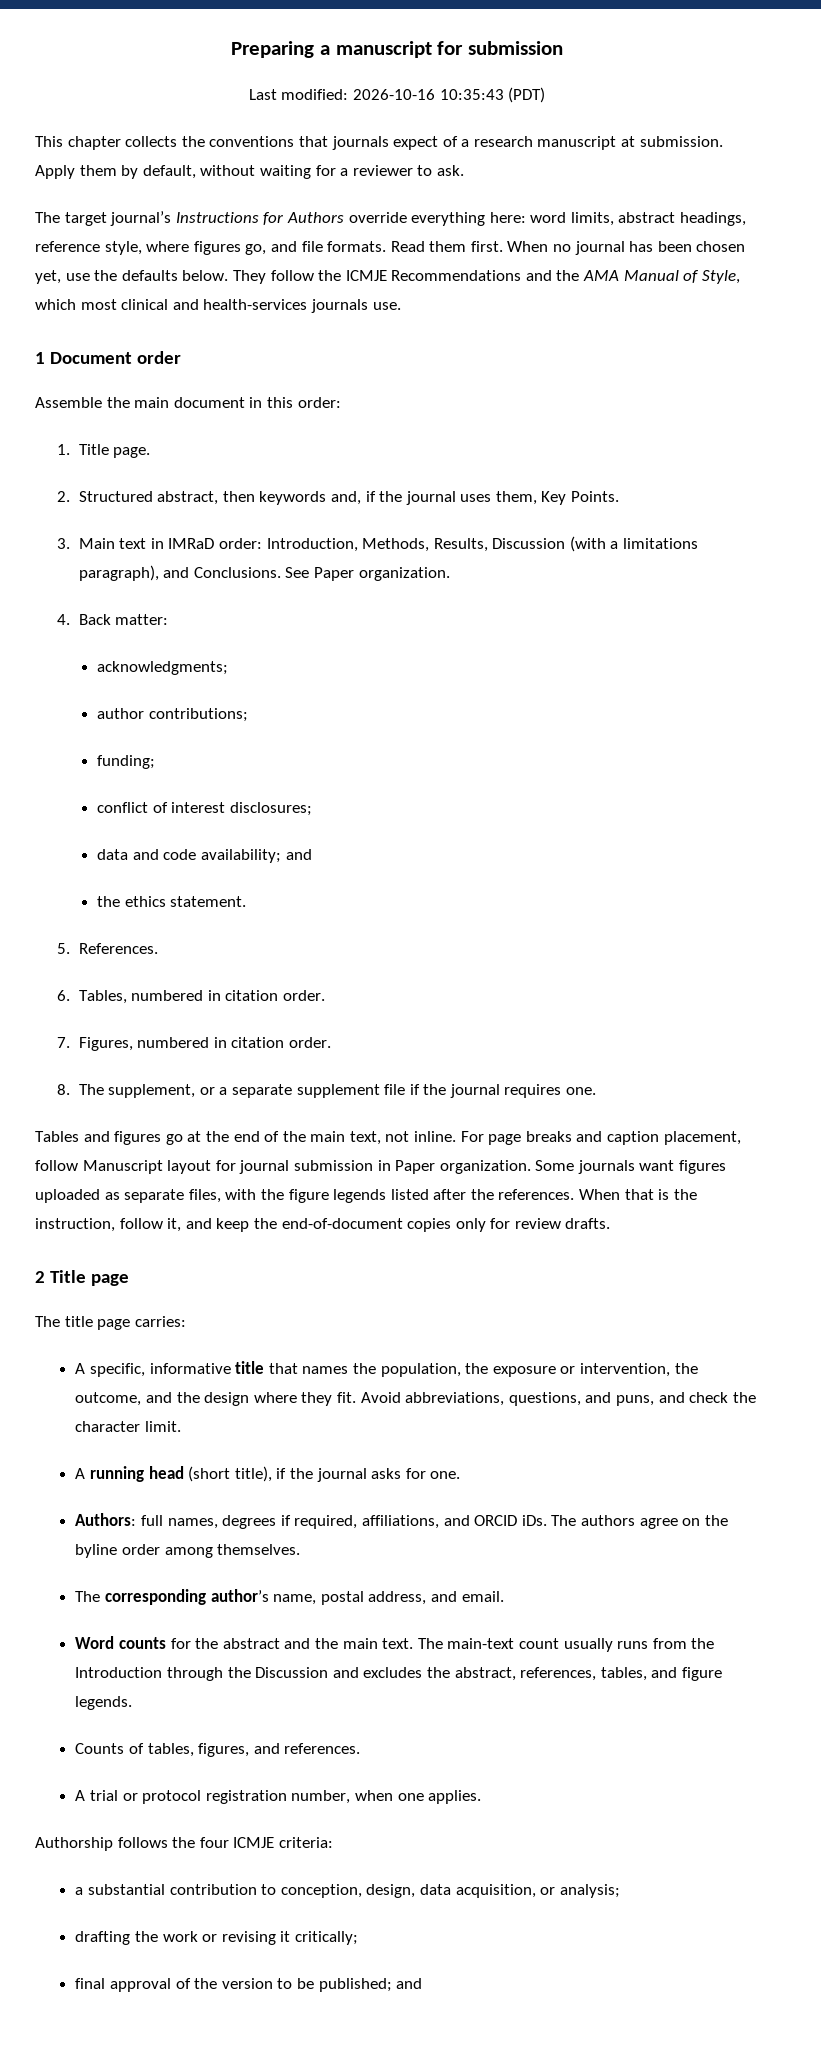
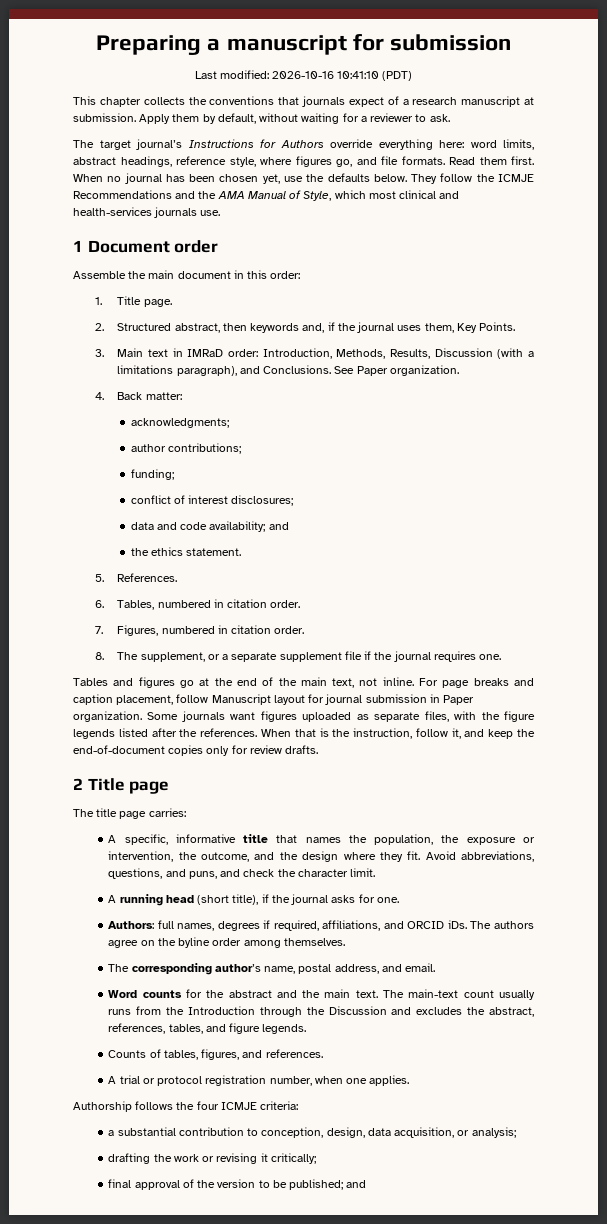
- Last modified: 2026-10-16 10:35:43 (PDT)
+ Last modified: 2026-10-16 10:41:10 (PDT)

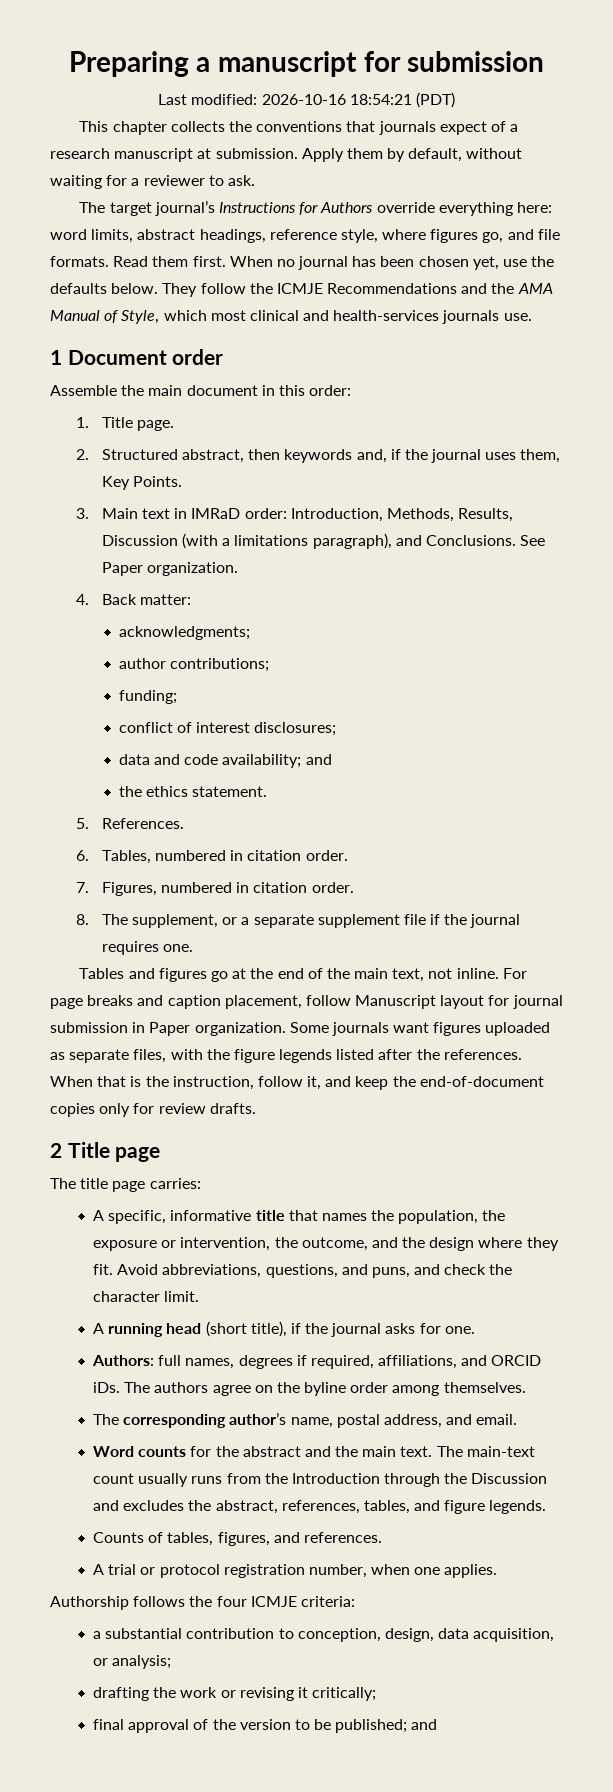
- Last modified: 2026-10-16 10:41:10 (PDT)
+ Last modified: 2026-10-16 18:54:21 (PDT)

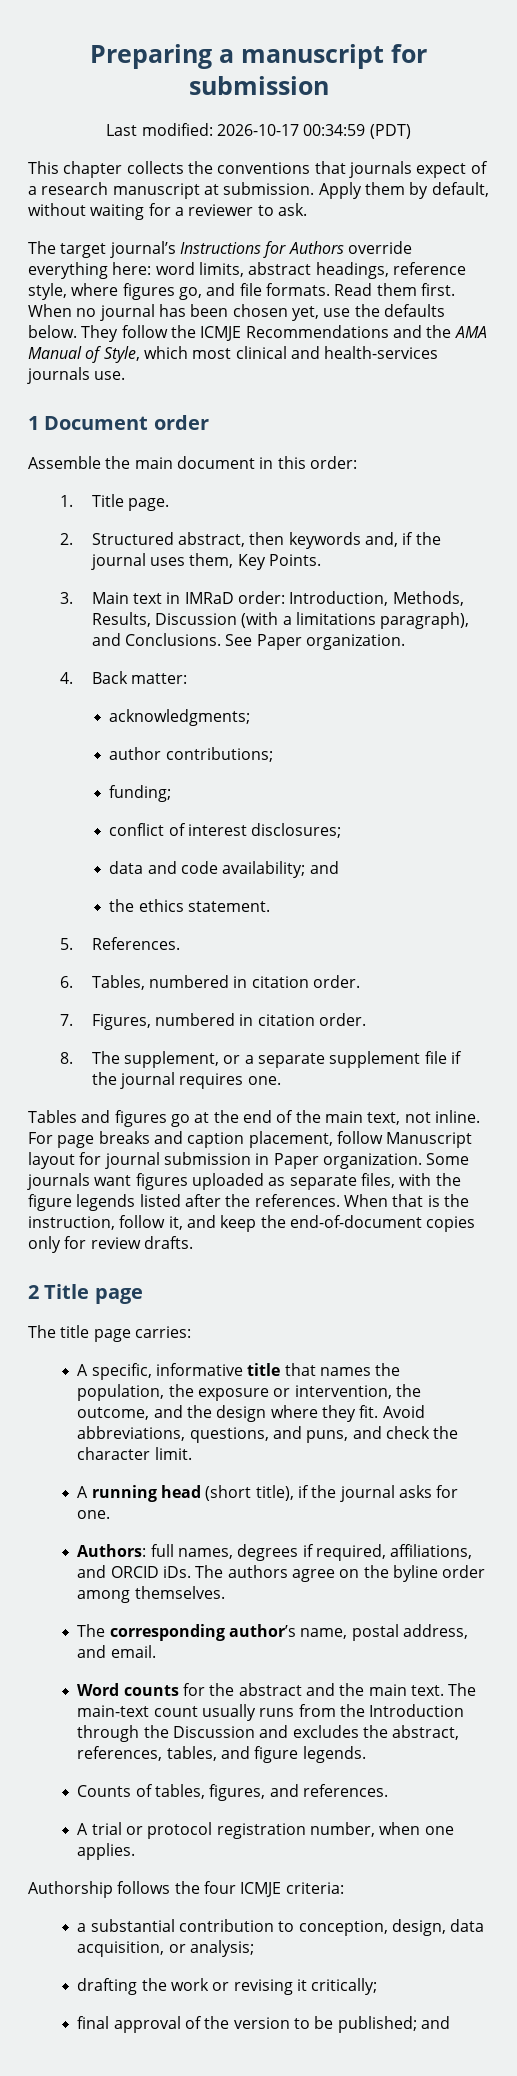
- Last modified: 2026-10-16 18:54:21 (PDT)
+ Last modified: 2026-10-17 00:34:59 (PDT)

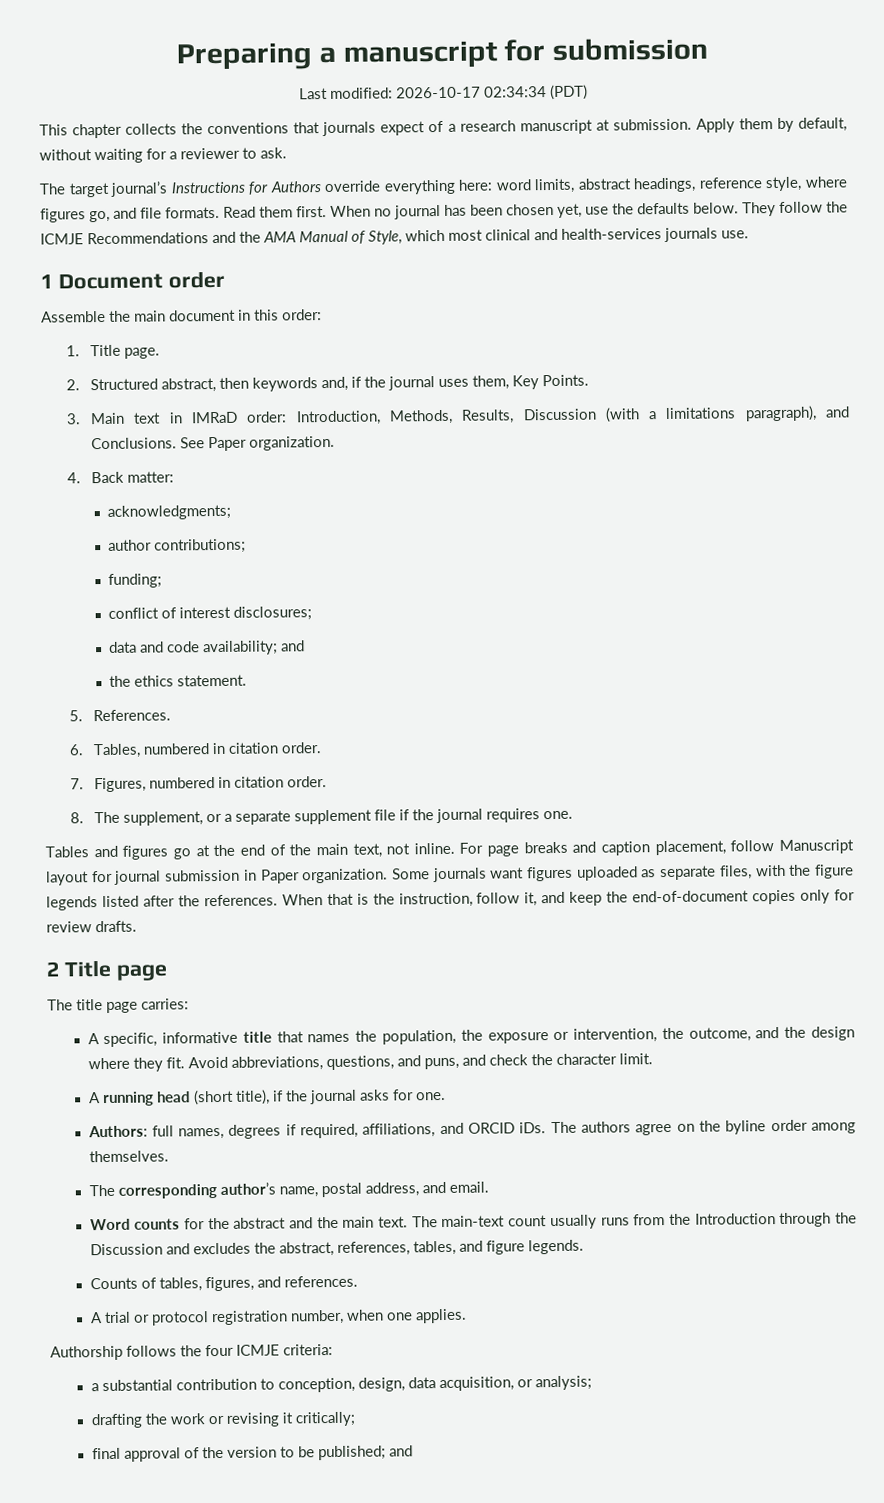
- Last modified: 2026-10-17 00:34:59 (PDT)
+ Last modified: 2026-10-17 02:34:34 (PDT)

